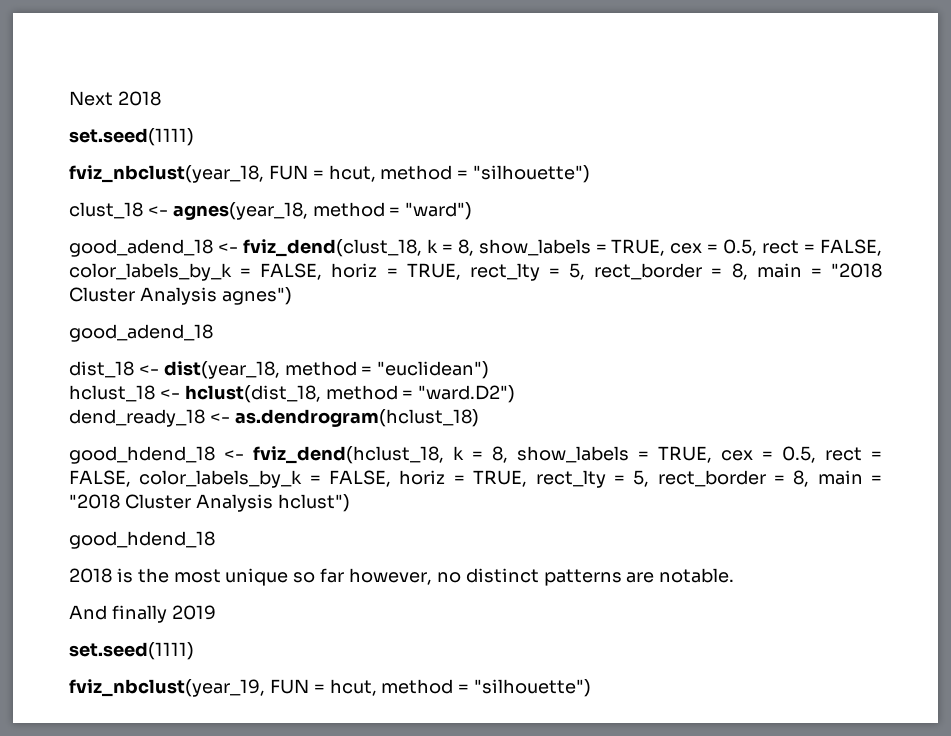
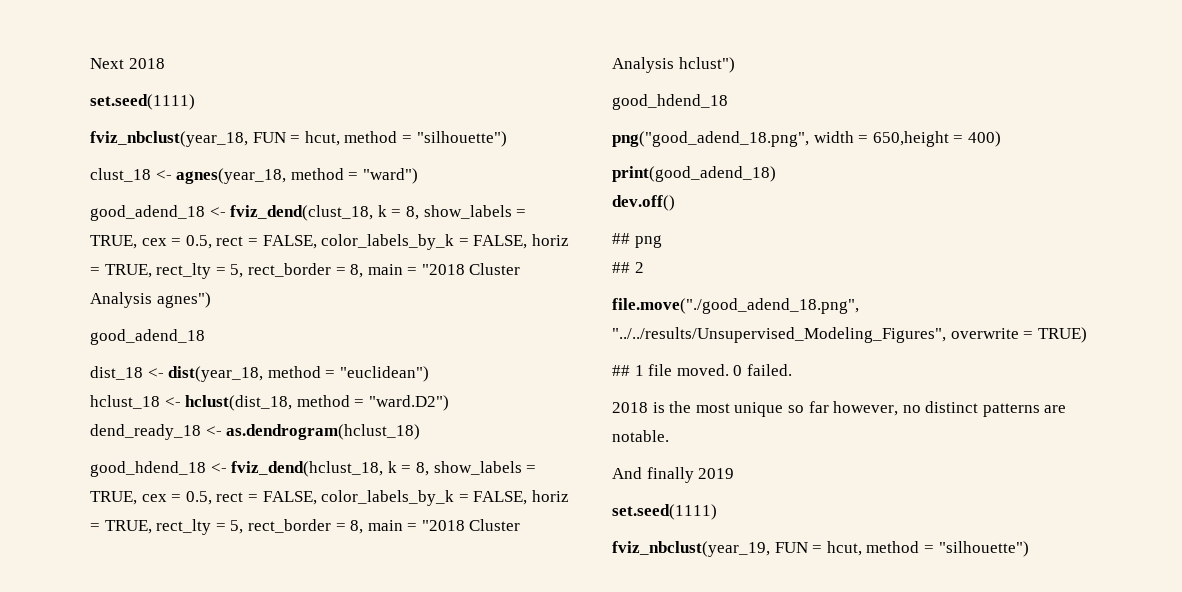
+ png("good_adend_18.png", width = 650,height = 400)
+ print(good_adend_18)
+ dev.off()
+ ## png
+ ## 2
+ file.move("./good_adend_18.png", "../../results/Unsupervised_Modeling_Figures", overwrite = TRUE)
+ ## 1 file moved. 0 failed.

